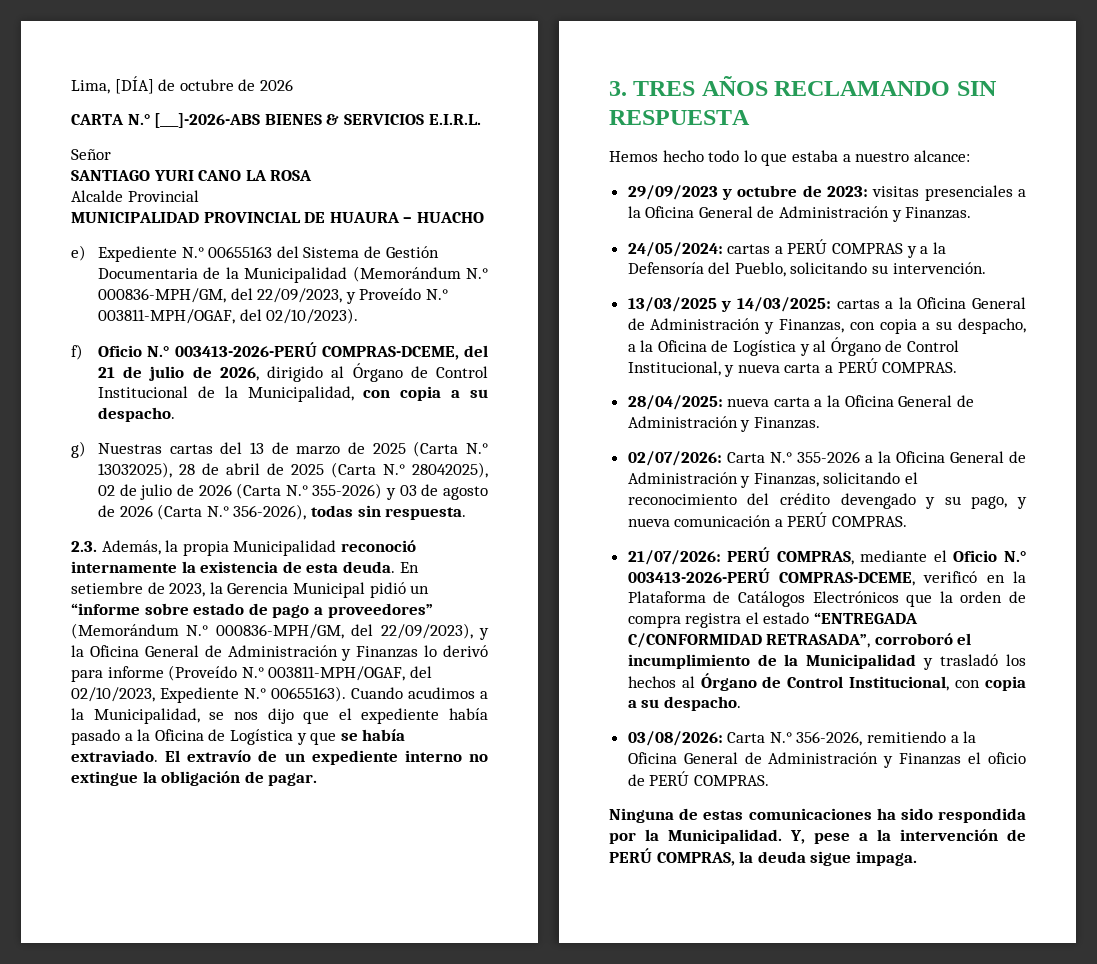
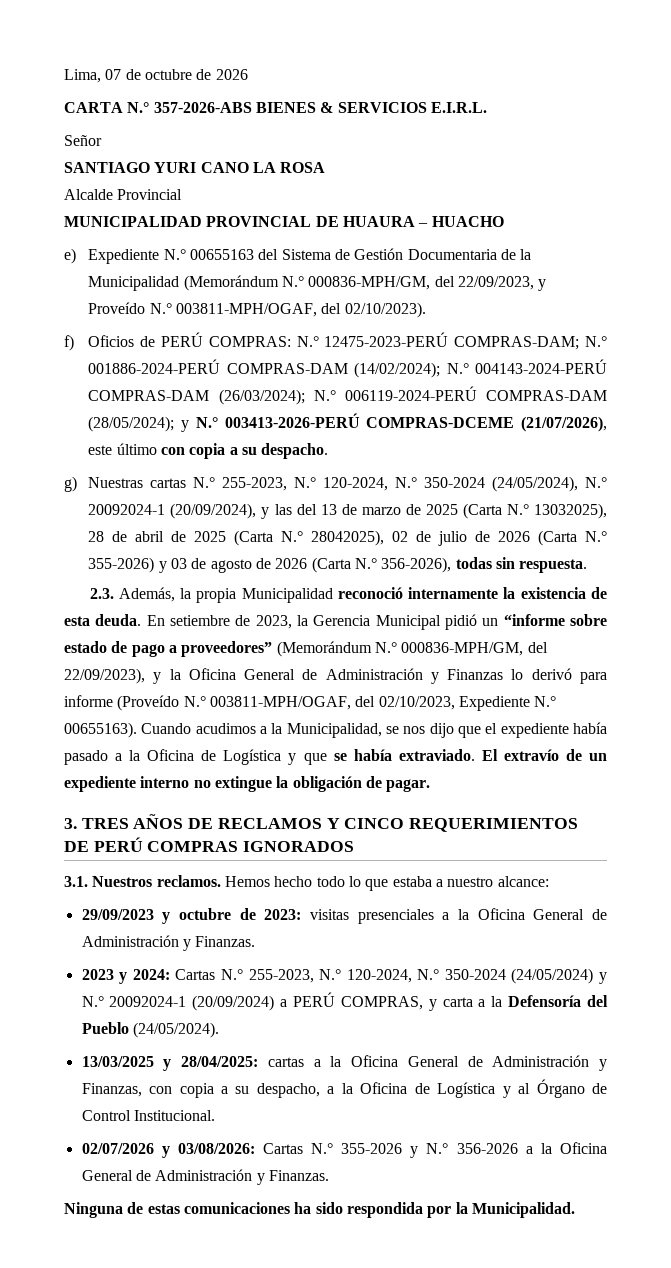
- Lima, [DÍA] de octubre de 2026
+ Lima, 07 de octubre de 2026
- CARTA N.° [___]-2026-ABS BIENES & SERVICIOS E.I.R.L.
+ CARTA N.° 357-2026-ABS BIENES & SERVICIOS E.I.R.L.
- f) Oficio N.° 003413-2026-PERÚ COMPRAS-DCEME, del 21 de julio de 2026, dirigido al Órgano de Control Institucional de la Municipalidad, con copia a su despacho.
+ f) Oficios de PERÚ COMPRAS: N.° 12475-2023-PERÚ COMPRAS-DAM; N.° 001886-2024-PERÚ COMPRAS-DAM (14/02/2024); N.° 004143-2024-PERÚ COMPRAS-DAM (26/03/2024); N.° 006119-2024-PERÚ COMPRAS-DAM (28/05/2024); y N.° 003413-2026-PERÚ COMPRAS-DCEME (21/07/2026), este último con copia a su despacho.
- g) Nuestras cartas del 13 de marzo de 2025 (Carta N.° 13032025), 28 de abril de 2025 (Carta N.° 28042025), 02 de julio de 2026 (Carta N.° 355-2026) y 03 de agosto de 2026 (Carta N.° 356-2026), todas sin respuesta.
+ g) Nuestras cartas N.° 255-2023, N.° 120-2024, N.° 350-2024 (24/05/2024), N.° 20092024-1 (20/09/2024), y las del 13 de marzo de 2025 (Carta N.° 13032025), 28 de abril de 2025 (Carta N.° 28042025), 02 de julio de 2026 (Carta N.° 355-2026) y 03 de agosto de 2026 (Carta N.° 356-2026), todas sin respuesta.
- 3. TRES AÑOS RECLAMANDO SIN RESPUESTA
- Hemos hecho todo lo que estaba a nuestro alcance:
+ 3. TRES AÑOS DE RECLAMOS Y CINCO REQUERIMIENTOS DE PERÚ COMPRAS IGNORADOS
+ 3.1. Nuestros reclamos. Hemos hecho todo lo que estaba a nuestro alcance:
- 24/05/2024: cartas a PERÚ COMPRAS y a la Defensoría del Pueblo, solicitando su intervención.
+ 2023 y 2024: Cartas N.° 255-2023, N.° 120-2024, N.° 350-2024 (24/05/2024) y N.° 20092024-1 (20/09/2024) a PERÚ COMPRAS, y carta a la Defensoría del Pueblo (24/05/2024).
- 13/03/2025 y 14/03/2025: cartas a la Oficina General de Administración y Finanzas, con copia a su despacho, a la Oficina de Logística y al Órgano de Control Institucional, y nueva carta a PERÚ COMPRAS.
- 28/04/2025: nueva carta a la Oficina General de Administración y Finanzas.
- 02/07/2026: Carta N.° 355-2026 a la Oficina General de Administración y Finanzas, solicitando el reconocimiento del crédito devengado y su pago, y nueva comunicación a PERÚ COMPRAS.
- 21/07/2026: PERÚ COMPRAS, mediante el Oficio N.° 003413-2026-PERÚ COMPRAS-DCEME, verificó en la Plataforma de Catálogos Electrónicos que la orden de compra registra el estado “ENTREGADA C/CONFORMIDAD RETRASADA”, corroboró el incumplimiento de la Municipalidad y trasladó los hechos al Órgano de Control Institucional, con copia a su despacho.
- 03/08/2026: Carta N.° 356-2026, remitiendo a la Oficina General de Administración y Finanzas el oficio de PERÚ COMPRAS.
+ 13/03/2025 y 28/04/2025: cartas a la Oficina General de Administración y Finanzas, con copia a su despacho, a la Oficina de Logística y al Órgano de Control Institucional.
+ 02/07/2026 y 03/08/2026: Cartas N.° 355-2026 y N.° 356-2026 a la Oficina General de Administración y Finanzas.
- Y, pese a la intervención de PERÚ COMPRAS, la deuda sigue impaga.

